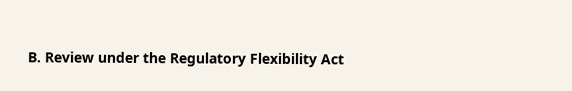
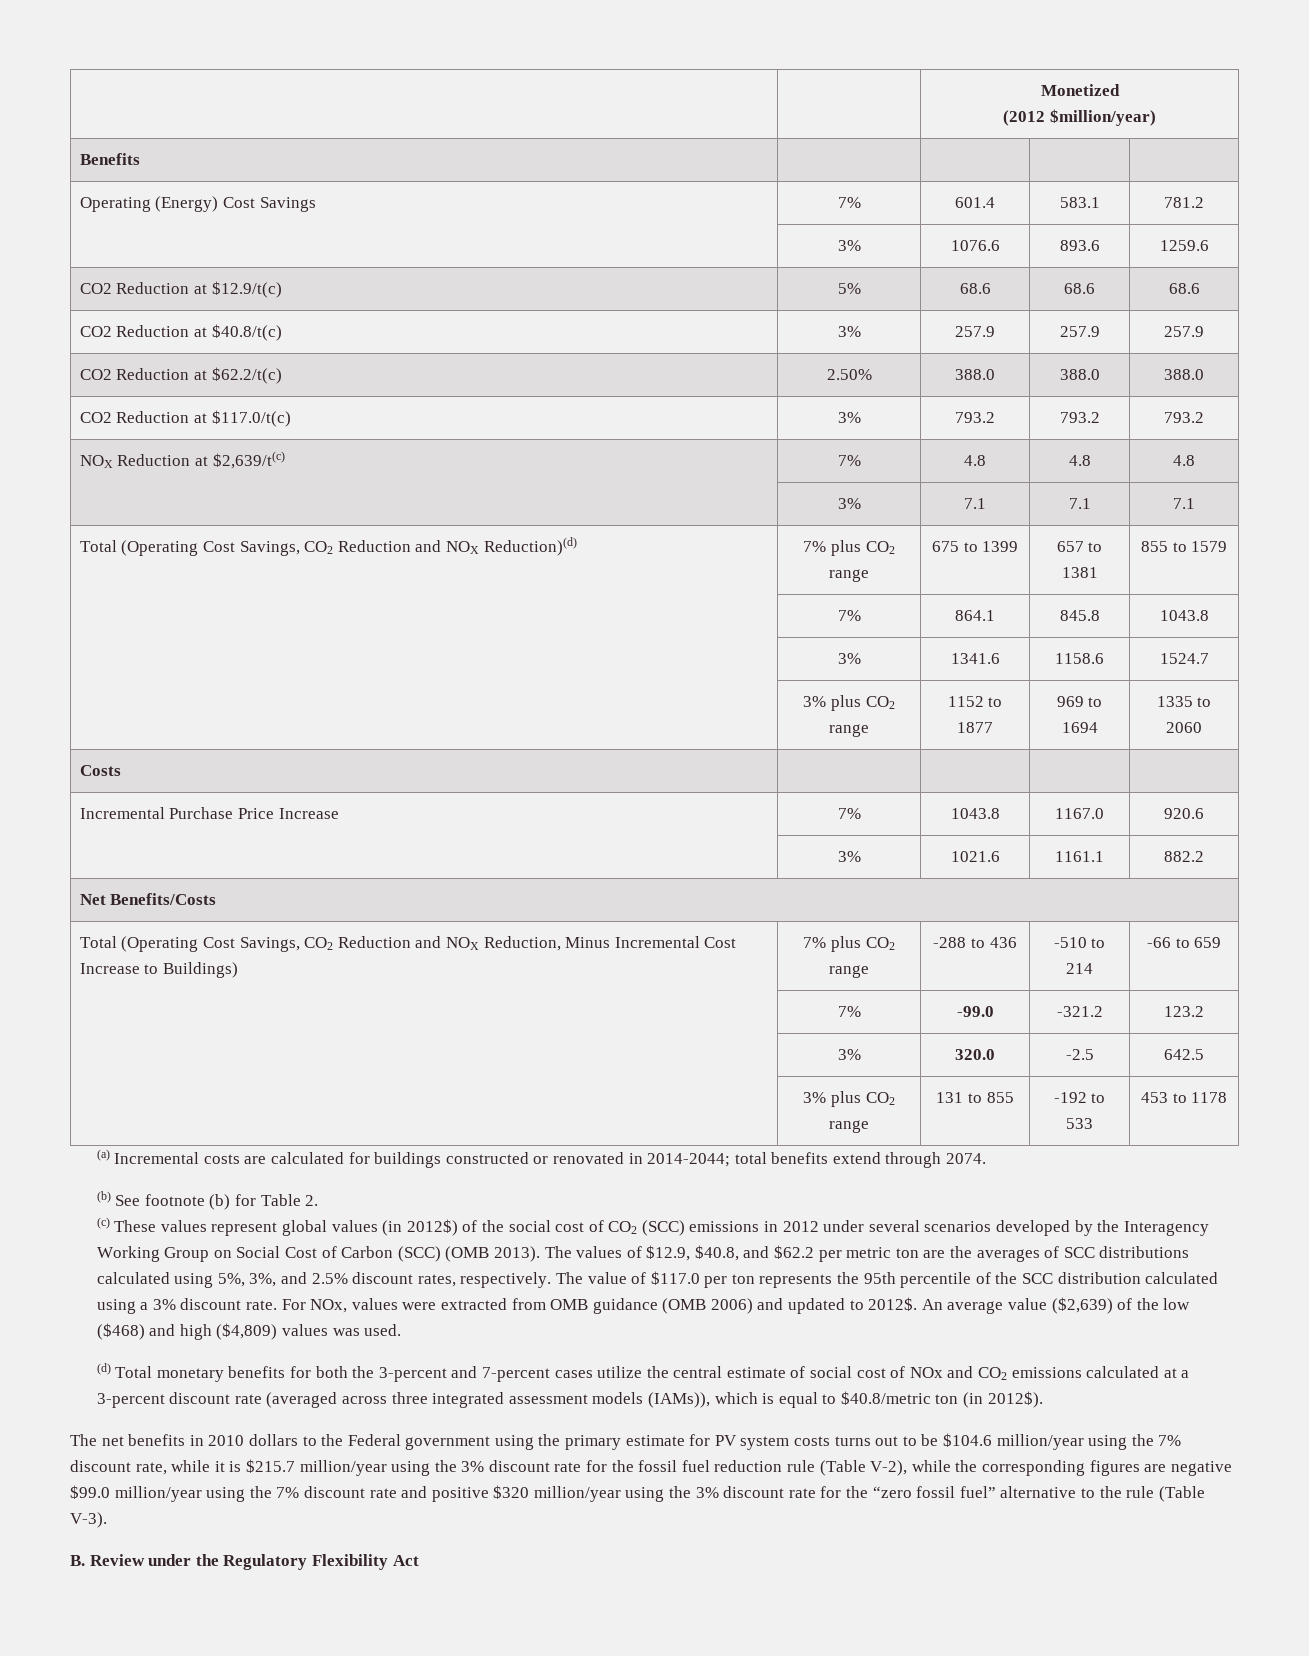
+ | | Monetized
+ (2012 $million/year)
+ Benefits | | | |
+ Operating (Energy) Cost Savings | 7% | 601.4 | 583.1 | 781.2
+ | 3% | 1076.6 | 893.6 | 1259.6
+ CO2 Reduction at $12.9/t(c) | 5% | 68.6 | 68.6 | 68.6
+ CO2 Reduction at $40.8/t(c) | 3% | 257.9 | 257.9 | 257.9
+ CO2 Reduction at $62.2/t(c) | 2.50% | 388.0 | 388.0 | 388.0
+ CO2 Reduction at $117.0/t(c) | 3% | 793.2 | 793.2 | 793.2
+ NOX Reduction at $2,639/t(c) | 7% | 4.8 | 4.8 | 4.8
+ | 3% | 7.1 | 7.1 | 7.1
+ Total (Operating Cost Savings, CO2 Reduction and NOX Reduction)(d) | 7% plus CO2 range | 675 to 1399 | 657 to 1381 | 855 to 1579
+ | 7% | 864.1 | 845.8 | 1043.8
+ | 3% | 1341.6 | 1158.6 | 1524.7
+ | 3% plus CO2 range | 1152 to 1877 | 969 to 1694 | 1335 to 2060
+ Costs | | | |
+ Incremental Purchase Price Increase | 7% | 1043.8 | 1167.0 | 920.6
+ | 3% | 1021.6 | 1161.1 | 882.2
+ Net Benefits/Costs
+ Total (Operating Cost Savings, CO2 Reduction and NOX Reduction, Minus Incremental Cost Increase to Buildings) | 7% plus CO2 range | -288 to 436 | -510 to 214 | -66 to 659
+ | 7% | -99.0 | -321.2 | 123.2
+ | 3% | 320.0 | -2.5 | 642.5
+ | 3% plus CO2 range | 131 to 855 | -192 to 533 | 453 to 1178
+ (a) Incremental costs are calculated for buildings constructed or renovated in 2014-2044; total benefits extend through 2074.
+ (b) See footnote (b) for Table 2.
+ (c) These values represent global values (in 2012$) of the social cost of CO2 (SCC) emissions in 2012 under several scenarios developed by the Interagency Working Group on Social Cost of Carbon (SCC) (OMB 2013). The values of $12.9, $40.8, and $62.2 per metric ton are the averages of SCC distributions calculated using 5%, 3%, and 2.5% discount rates, respectively. The value of $117.0 per ton represents the 95th percentile of the SCC distribution calculated using a 3% discount rate. For NOx, values were extracted from OMB guidance (OMB 2006) and updated to 2012$. An average value ($2,639) of the low ($468) and high ($4,809) values was used.
+ (d) Total monetary benefits for both the 3-percent and 7-percent cases utilize the central estimate of social cost of NOx and CO2 emissions calculated at a 3-percent discount rate (averaged across three integrated assessment models (IAMs)), which is equal to $40.8/metric ton (in 2012$).
+ The net benefits in 2010 dollars to the Federal government using the primary estimate for PV system costs turns out to be $104.6 million/year using the 7% discount rate, while it is $215.7 million/year using the 3% discount rate for the fossil fuel reduction rule (Table V-2), while the corresponding figures are negative $99.0 million/year using the 7% discount rate and positive $320 million/year using the 3% discount rate for the “zero fossil fuel” alternative to the rule (Table V-3).

